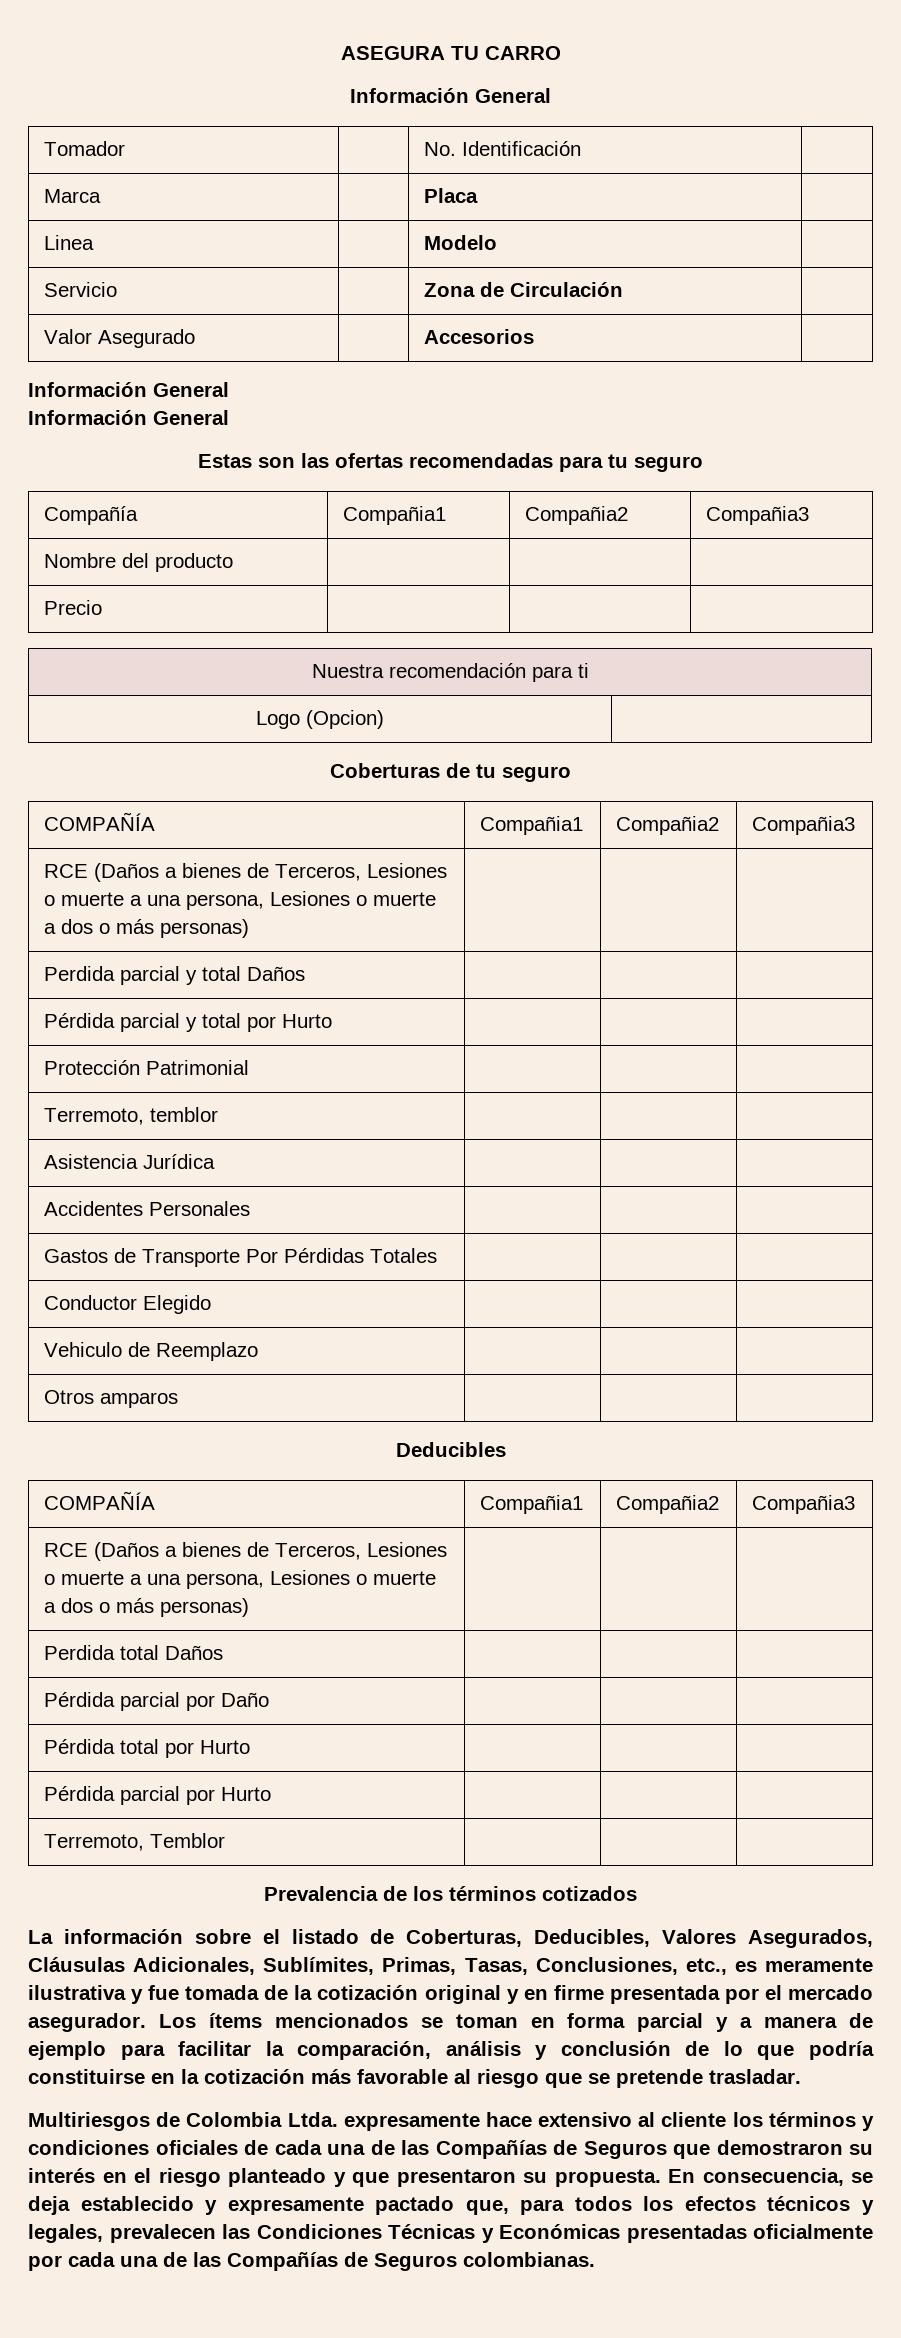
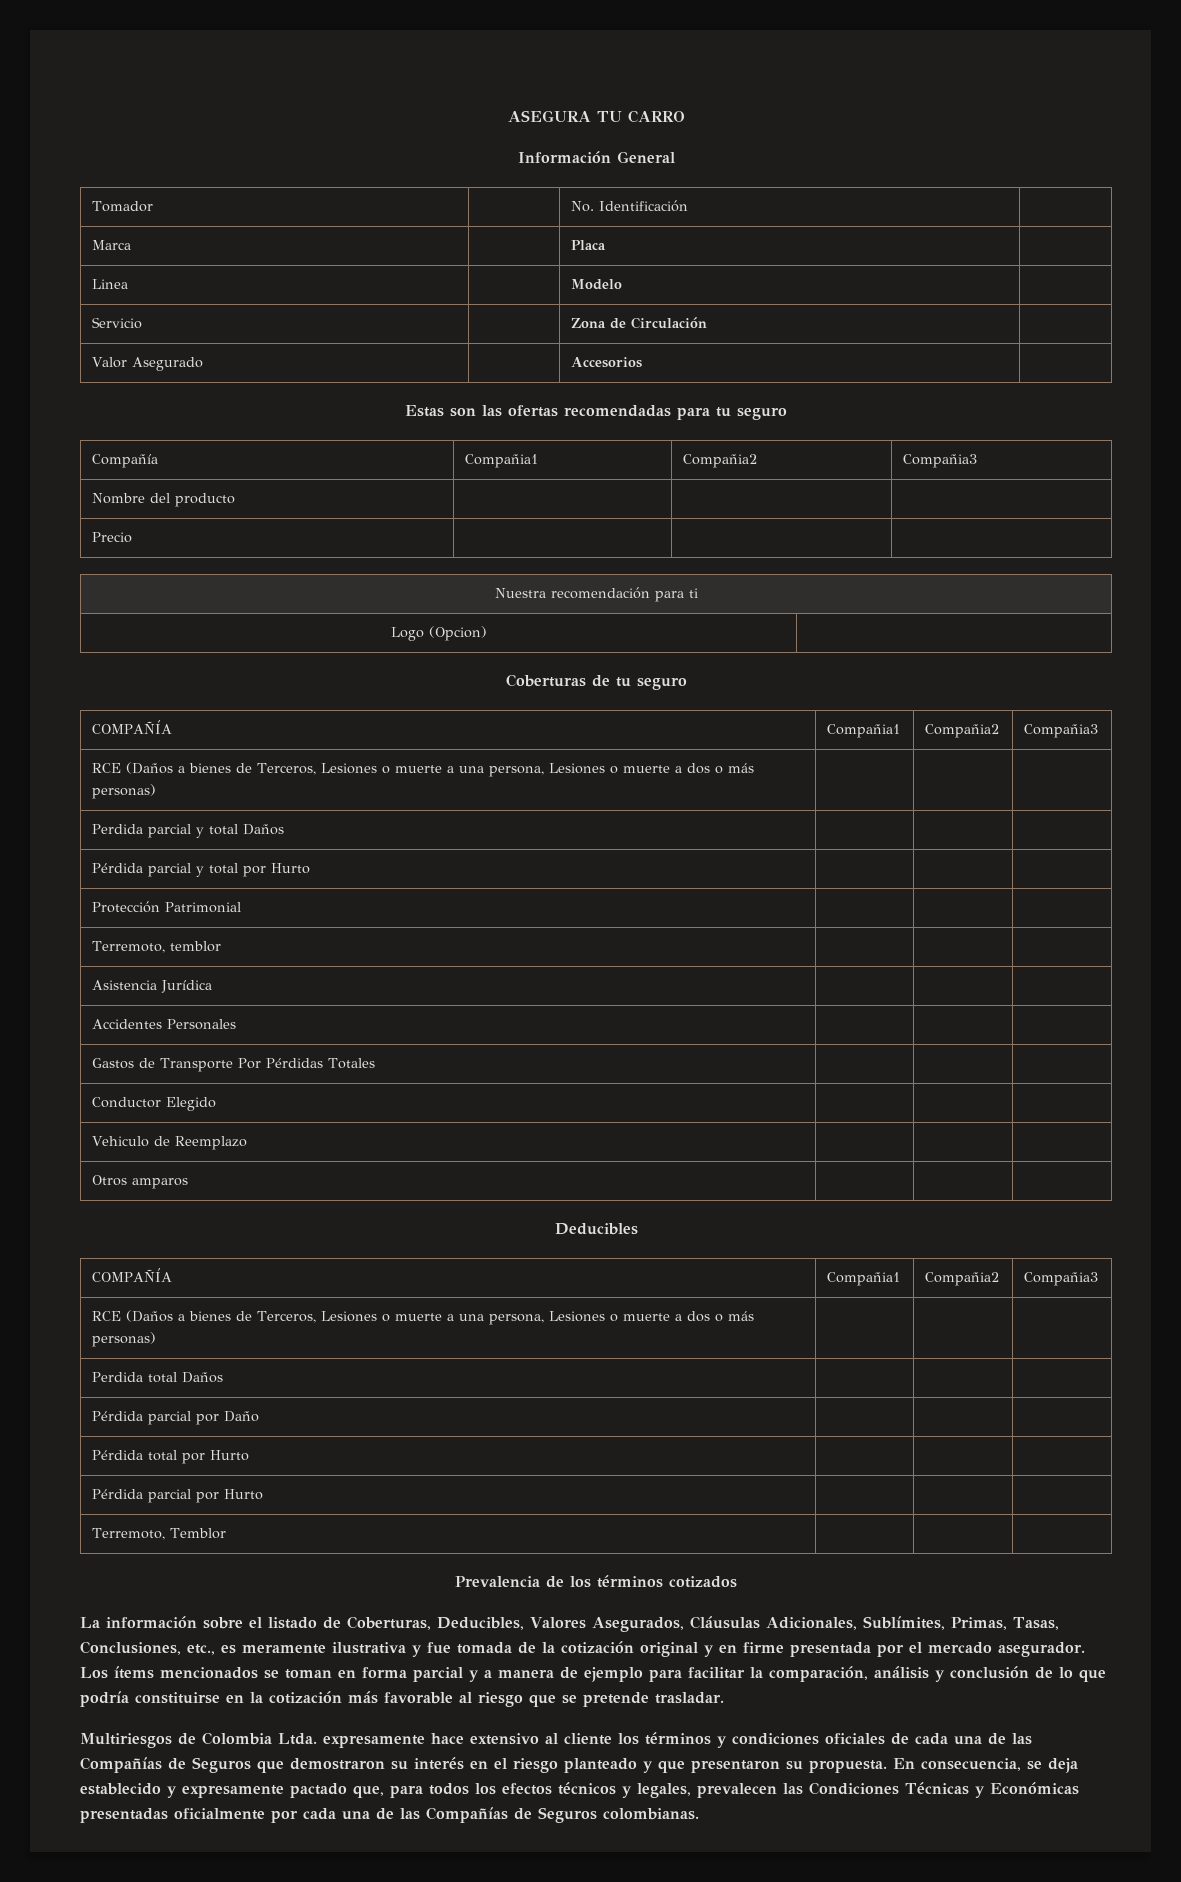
  Valor Asegurado | | Accesorios |
- Información General
- Información General

